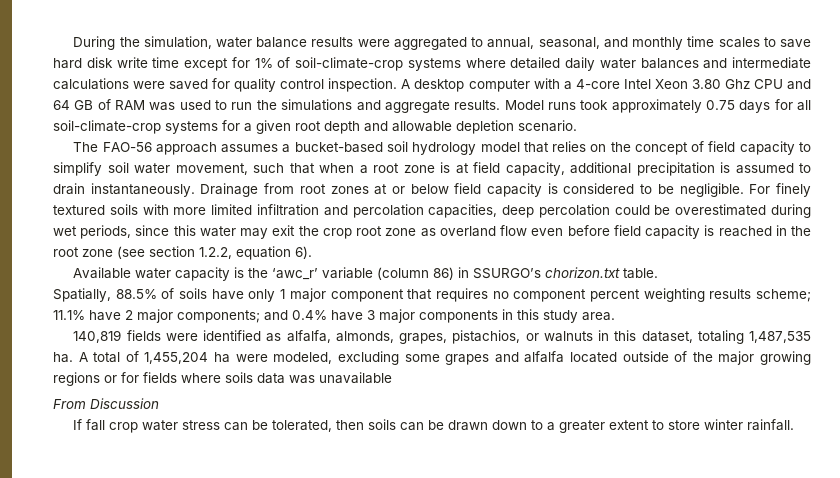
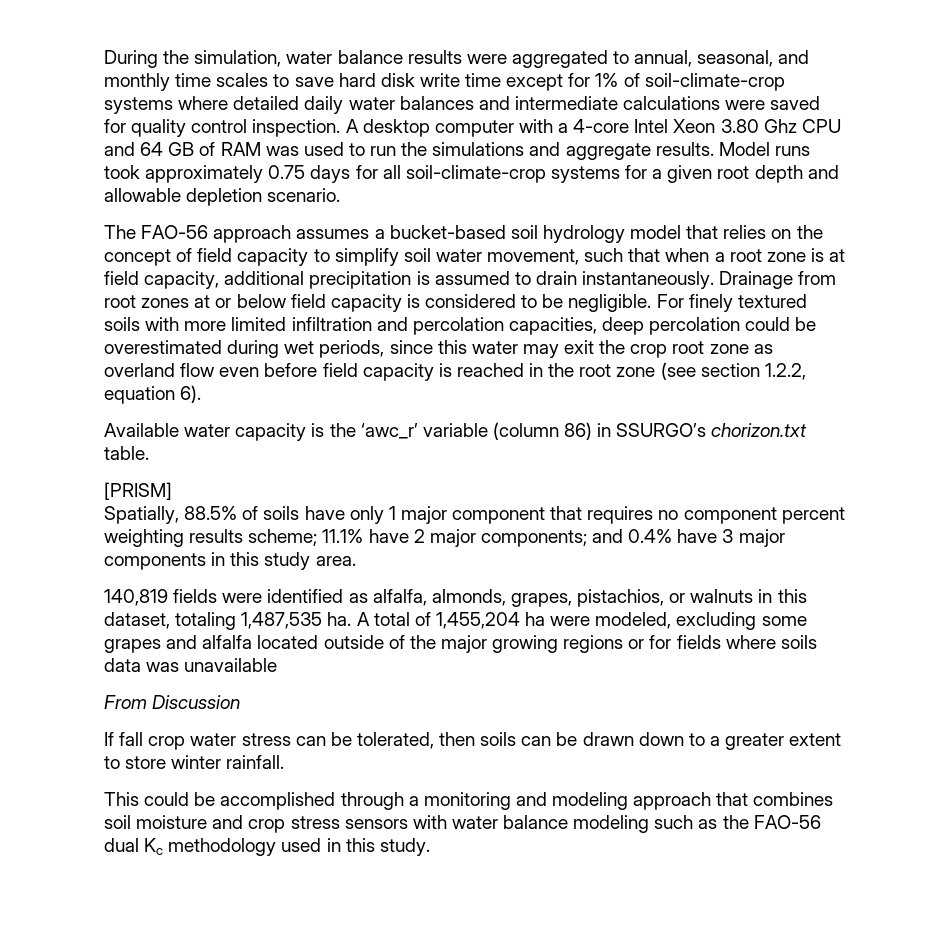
+ [PRISM]
+ This could be accomplished through a monitoring and modeling approach that combines soil moisture and crop stress sensors with water balance modeling such as the FAO-56 dual Kc methodology used in this study.

